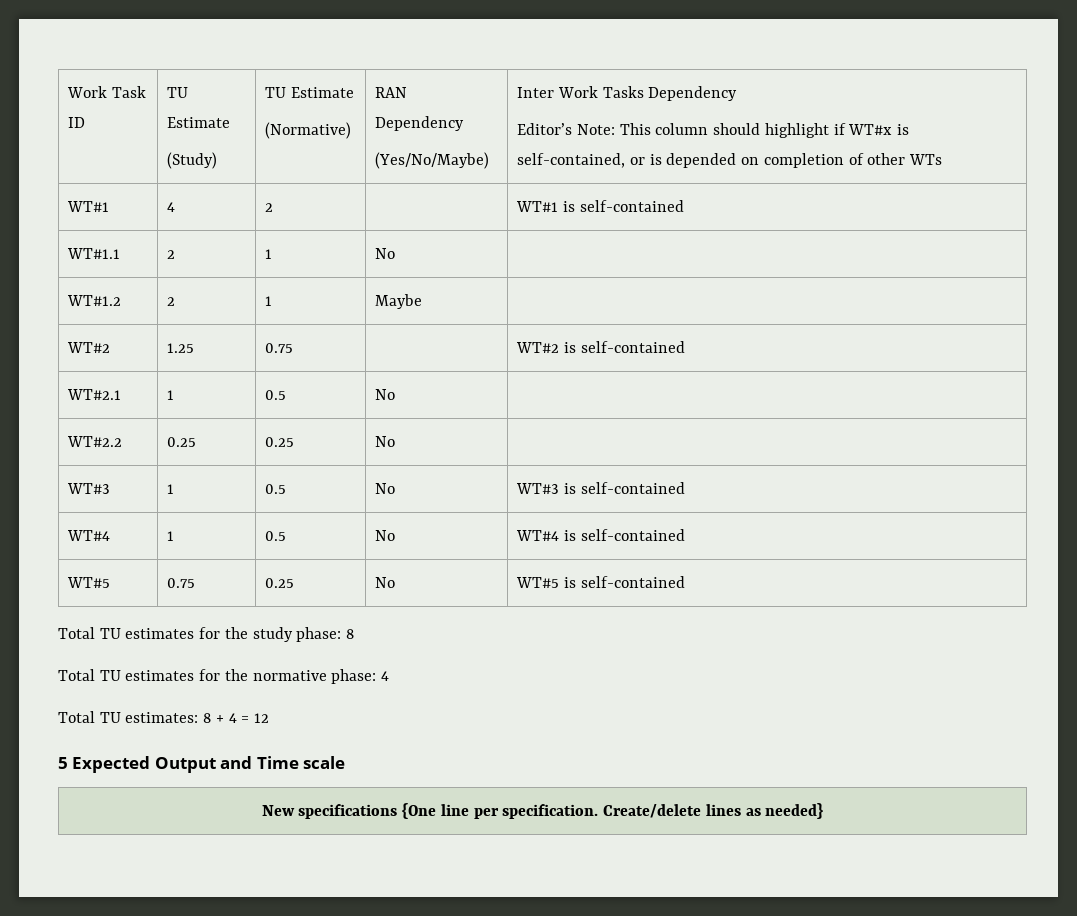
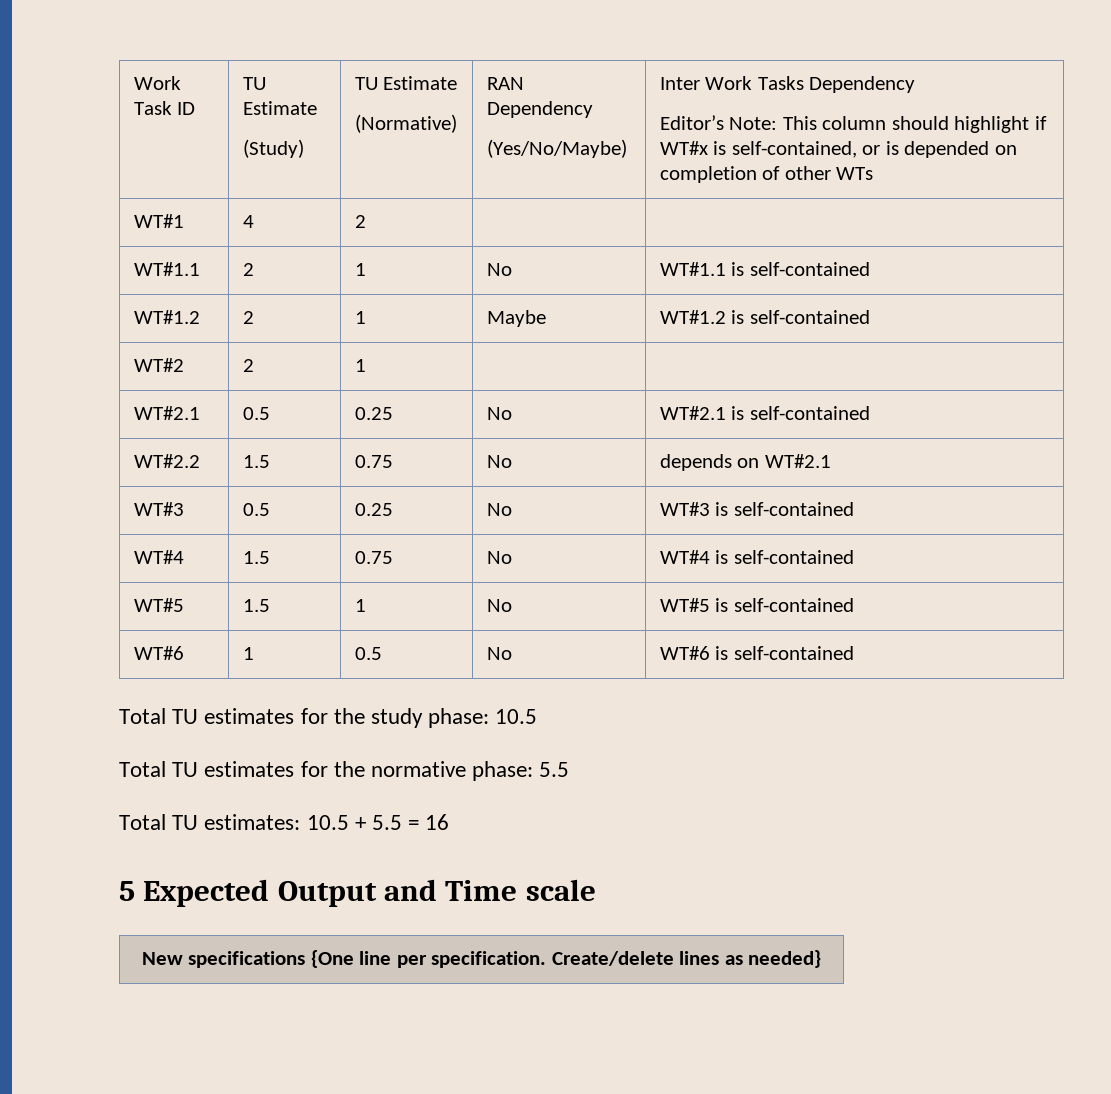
- WT#1 | 4 | 2 | | WT#1 is self-contained
+ WT#1 | 4 | 2 | |
- WT#1.1 | 2 | 1 | No |
+ WT#1.1 | 2 | 1 | No | WT#1.1 is self-contained
- WT#1.2 | 2 | 1 | Maybe |
- WT#2 | 1.25 | 0.75 | | WT#2 is self-contained
- WT#2.1 | 1 | 0.5 | No |
- WT#2.2 | 0.25 | 0.25 | No |
+ WT#1.2 | 2 | 1 | Maybe | WT#1.2 is self-contained
+ WT#2 | 2 | 1 | |
+ WT#2.1 | 0.5 | 0.25 | No | WT#2.1 is self-contained
+ WT#2.2 | 1.5 | 0.75 | No | depends on WT#2.1
- WT#3 | 1 | 0.5 | No | WT#3 is self-contained
+ WT#3 | 0.5 | 0.25 | No | WT#3 is self-contained
- WT#4 | 1 | 0.5 | No | WT#4 is self-contained
+ WT#4 | 1.5 | 0.75 | No | WT#4 is self-contained
- WT#5 | 0.75 | 0.25 | No | WT#5 is self-contained
+ WT#5 | 1.5 | 1 | No | WT#5 is self-contained
+ WT#6 | 1 | 0.5 | No | WT#6 is self-contained
- Total TU estimates for the study phase: 8
+ Total TU estimates for the study phase: 10.5
- Total TU estimates for the normative phase: 4
+ Total TU estimates for the normative phase: 5.5
- Total TU estimates: 8 + 4 = 12
+ Total TU estimates: 10.5 + 5.5 = 16

